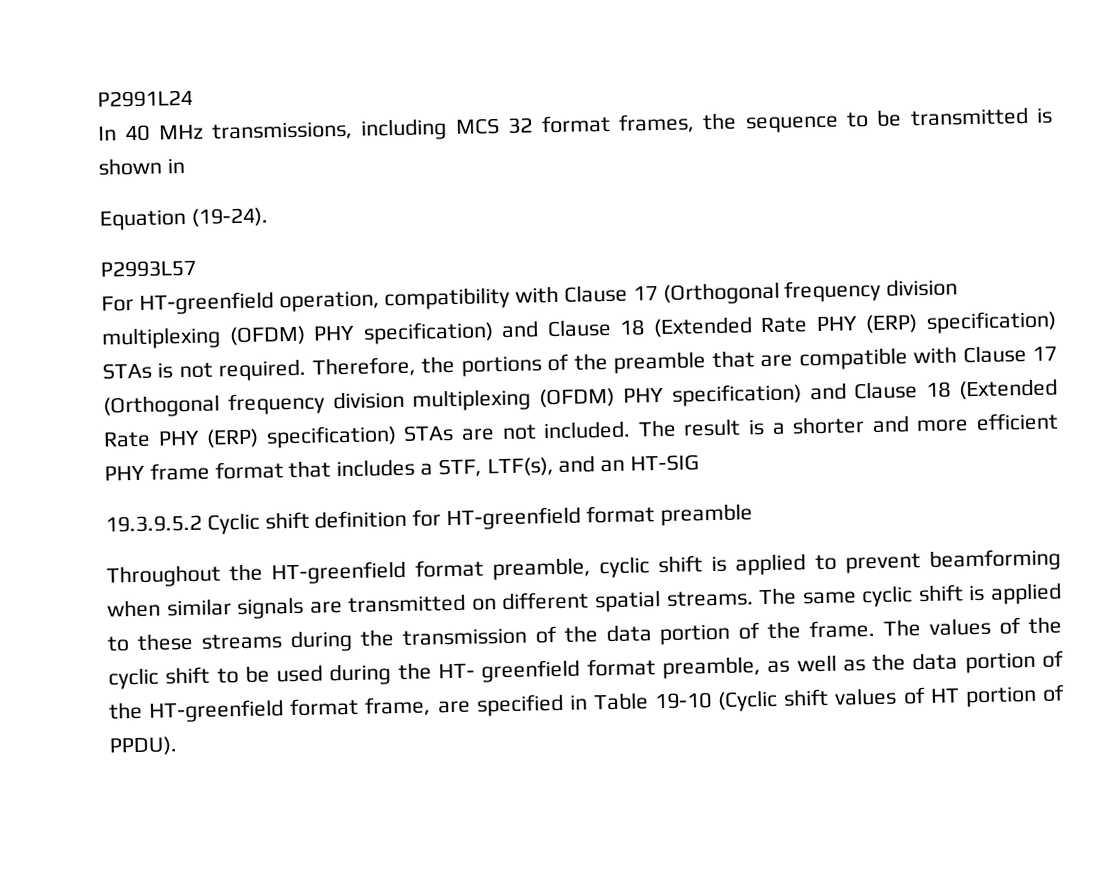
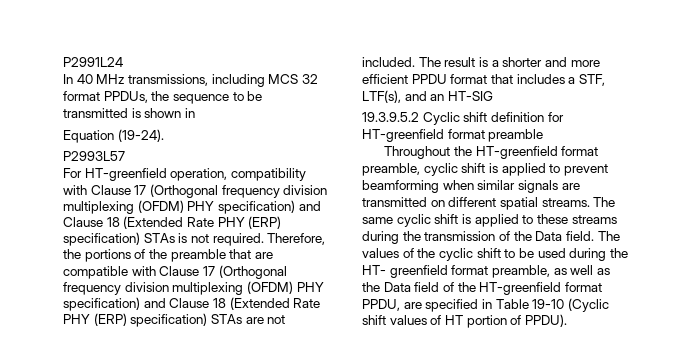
- In 40 MHz transmissions, including MCS 32 format frames, the sequence to be transmitted is shown in
+ In 40 MHz transmissions, including MCS 32 format PPDUs, the sequence to be transmitted is shown in
- The result is a shorter and more efficient PHY frame format that includes a STF, LTF(s), and an HT-SIG
+ The result is a shorter and more efficient PPDU format that includes a STF, LTF(s), and an HT-SIG
- The same cyclic shift is applied to these streams during the transmission of the data portion of the frame.
+ The same cyclic shift is applied to these streams during the transmission of the Data field.
- The values of the cyclic shift to be used during the HT- greenfield format preamble, as well as the data portion of the HT-greenfield format frame, are specified in Table 19-10 (Cyclic shift values of HT portion of PPDU).
+ The values of the cyclic shift to be used during the HT- greenfield format preamble, as well as the Data field of the HT-greenfield format PPDU, are specified in Table 19-10 (Cyclic shift values of HT portion of PPDU).

